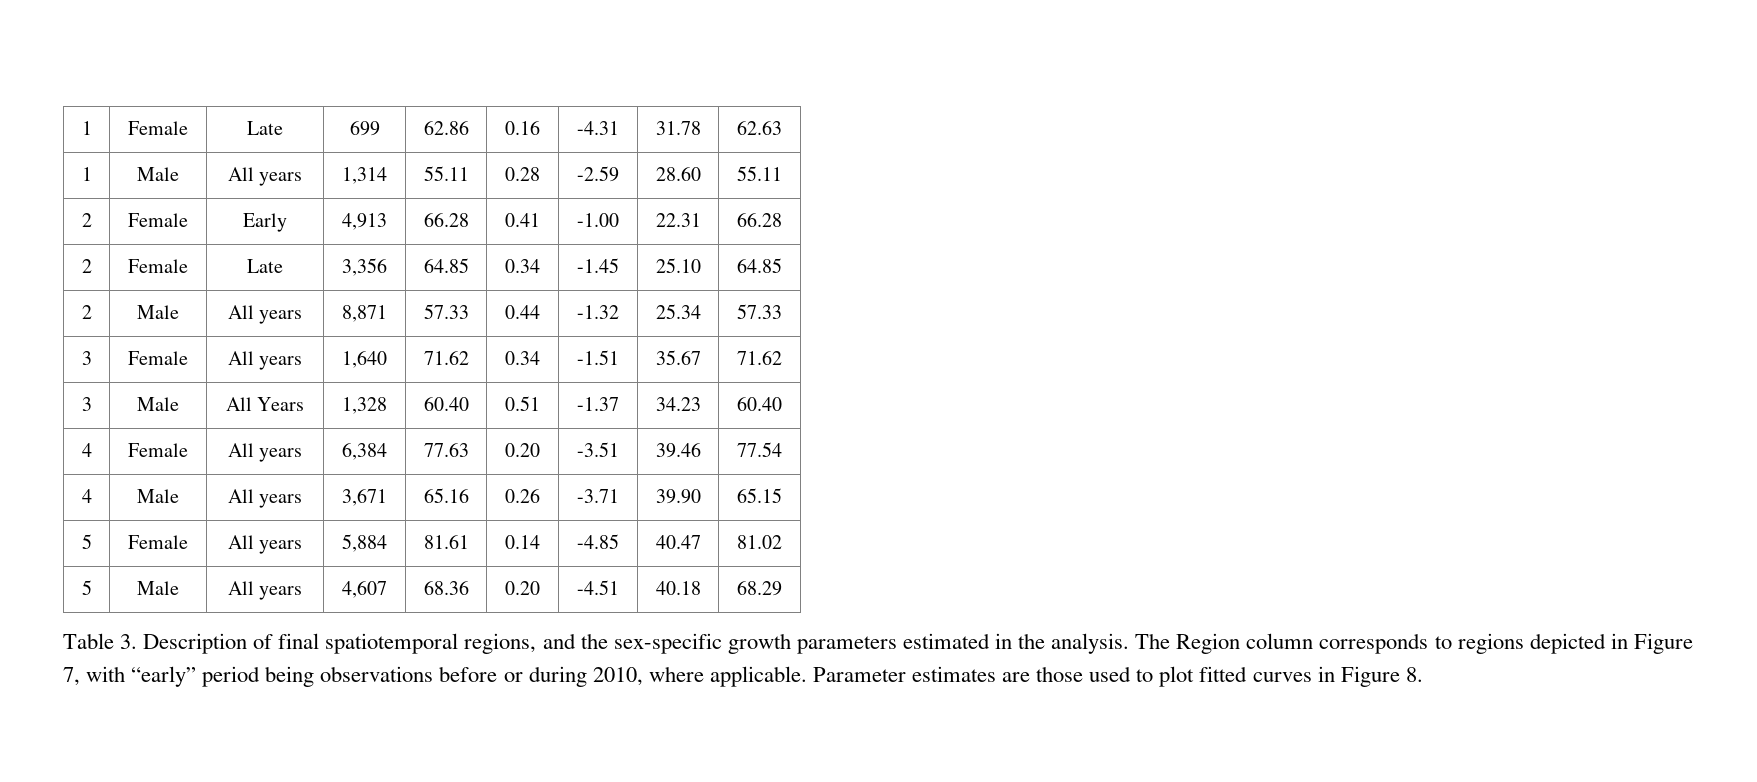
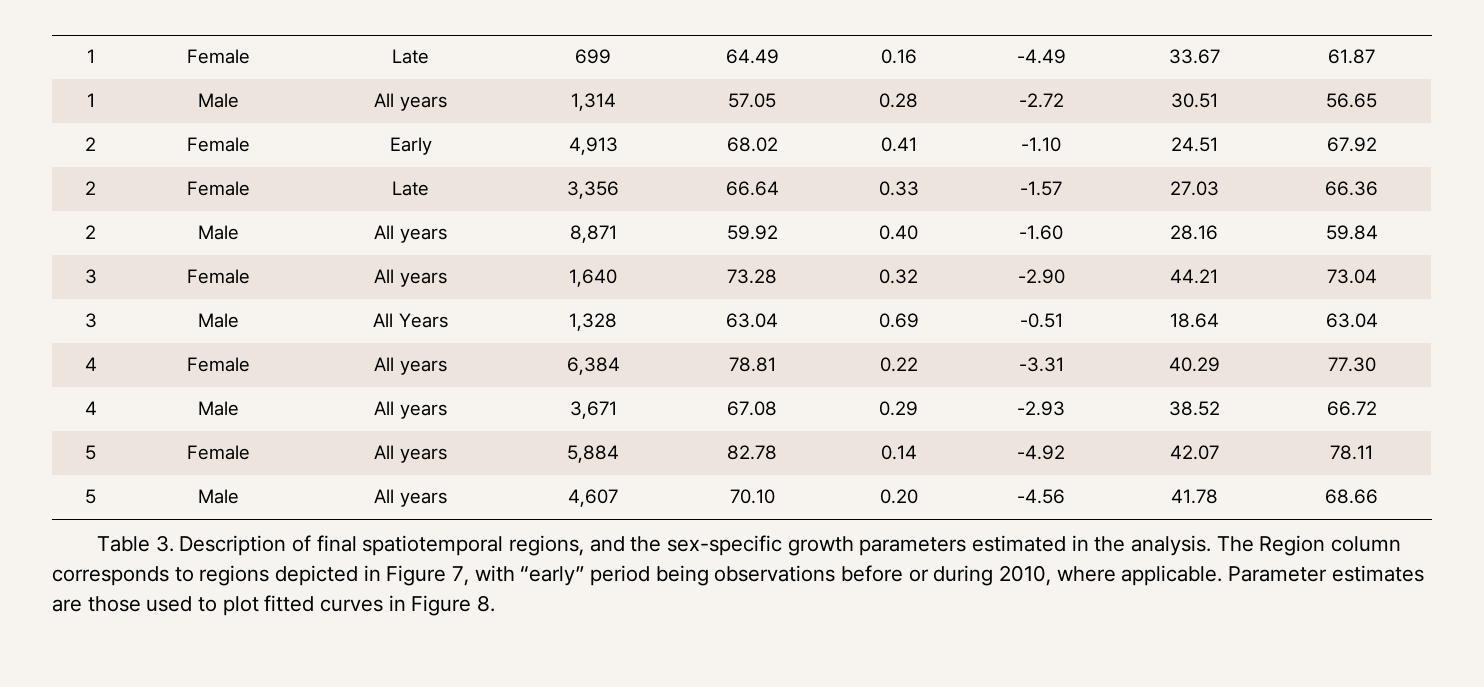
- 1 | Female | Late | 699 | 62.86 | 0.16 | -4.31 | 31.78 | 62.63
+ 1 | Female | Late | 699 | 64.49 | 0.16 | -4.49 | 33.67 | 61.87
- 1 | Male | All years | 1,314 | 55.11 | 0.28 | -2.59 | 28.60 | 55.11
+ 1 | Male | All years | 1,314 | 57.05 | 0.28 | -2.72 | 30.51 | 56.65
- 2 | Female | Early | 4,913 | 66.28 | 0.41 | -1.00 | 22.31 | 66.28
+ 2 | Female | Early | 4,913 | 68.02 | 0.41 | -1.10 | 24.51 | 67.92
- 2 | Female | Late | 3,356 | 64.85 | 0.34 | -1.45 | 25.10 | 64.85
+ 2 | Female | Late | 3,356 | 66.64 | 0.33 | -1.57 | 27.03 | 66.36
- 2 | Male | All years | 8,871 | 57.33 | 0.44 | -1.32 | 25.34 | 57.33
+ 2 | Male | All years | 8,871 | 59.92 | 0.40 | -1.60 | 28.16 | 59.84
- 3 | Female | All years | 1,640 | 71.62 | 0.34 | -1.51 | 35.67 | 71.62
+ 3 | Female | All years | 1,640 | 73.28 | 0.32 | -2.90 | 44.21 | 73.04
- 3 | Male | All Years | 1,328 | 60.40 | 0.51 | -1.37 | 34.23 | 60.40
+ 3 | Male | All Years | 1,328 | 63.04 | 0.69 | -0.51 | 18.64 | 63.04
- 4 | Female | All years | 6,384 | 77.63 | 0.20 | -3.51 | 39.46 | 77.54
+ 4 | Female | All years | 6,384 | 78.81 | 0.22 | -3.31 | 40.29 | 77.30
- 4 | Male | All years | 3,671 | 65.16 | 0.26 | -3.71 | 39.90 | 65.15
+ 4 | Male | All years | 3,671 | 67.08 | 0.29 | -2.93 | 38.52 | 66.72
- 5 | Female | All years | 5,884 | 81.61 | 0.14 | -4.85 | 40.47 | 81.02
+ 5 | Female | All years | 5,884 | 82.78 | 0.14 | -4.92 | 42.07 | 78.11
- 5 | Male | All years | 4,607 | 68.36 | 0.20 | -4.51 | 40.18 | 68.29
+ 5 | Male | All years | 4,607 | 70.10 | 0.20 | -4.56 | 41.78 | 68.66

